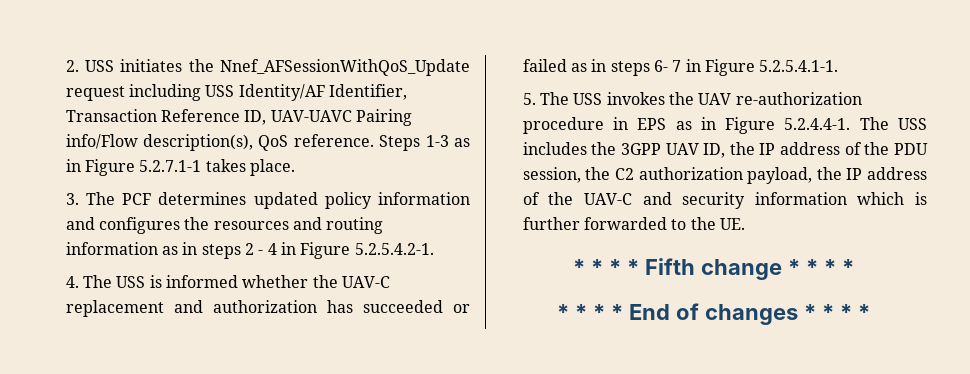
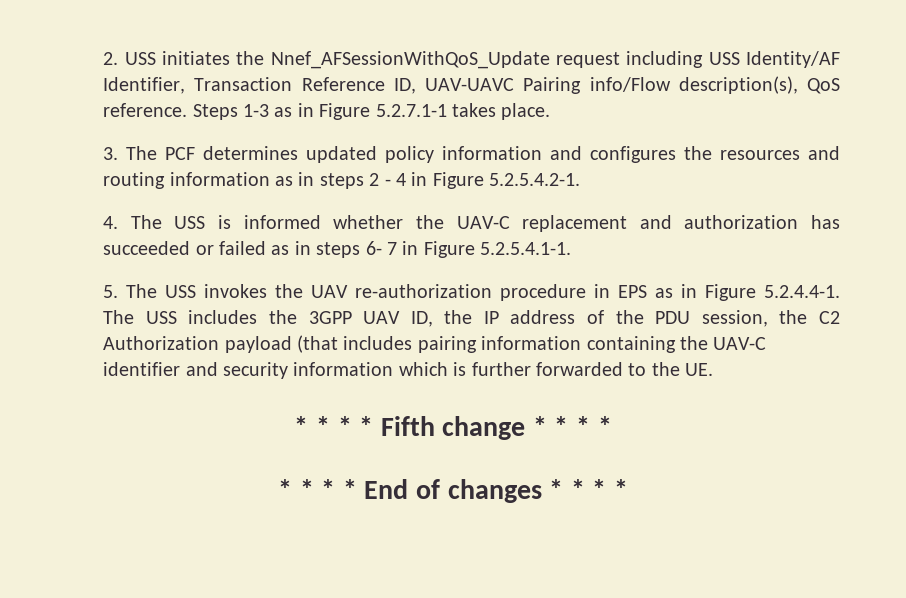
- 5. The USS invokes the UAV re-authorization procedure in EPS as in Figure 5.2.4.4-1. The USS includes the 3GPP UAV ID, the IP address of the PDU session, the C2 authorization payload, the IP address of the UAV-C and security information which is further forwarded to the UE.
+ 5. The USS invokes the UAV re-authorization procedure in EPS as in Figure 5.2.4.4-1. The USS includes the 3GPP UAV ID, the IP address of the PDU session, the C2 Authorization payload (that includes pairing information containing the UAV-C identifier and security information which is further forwarded to the UE.

